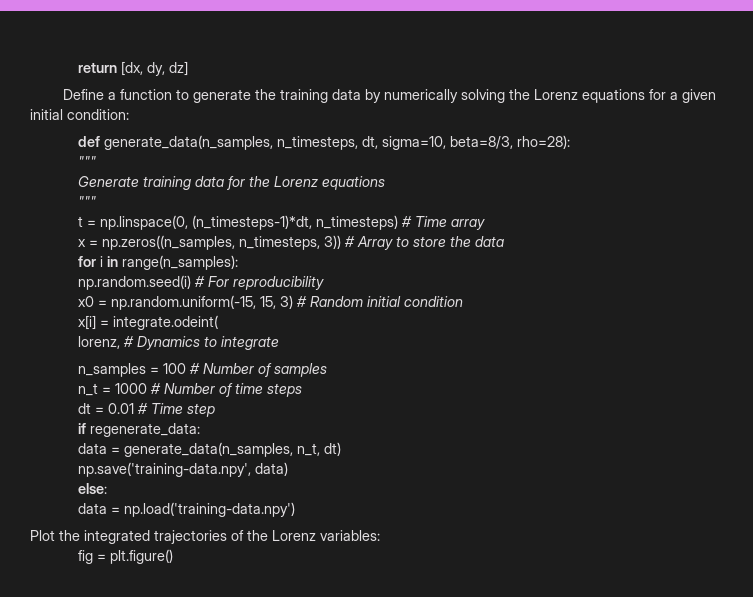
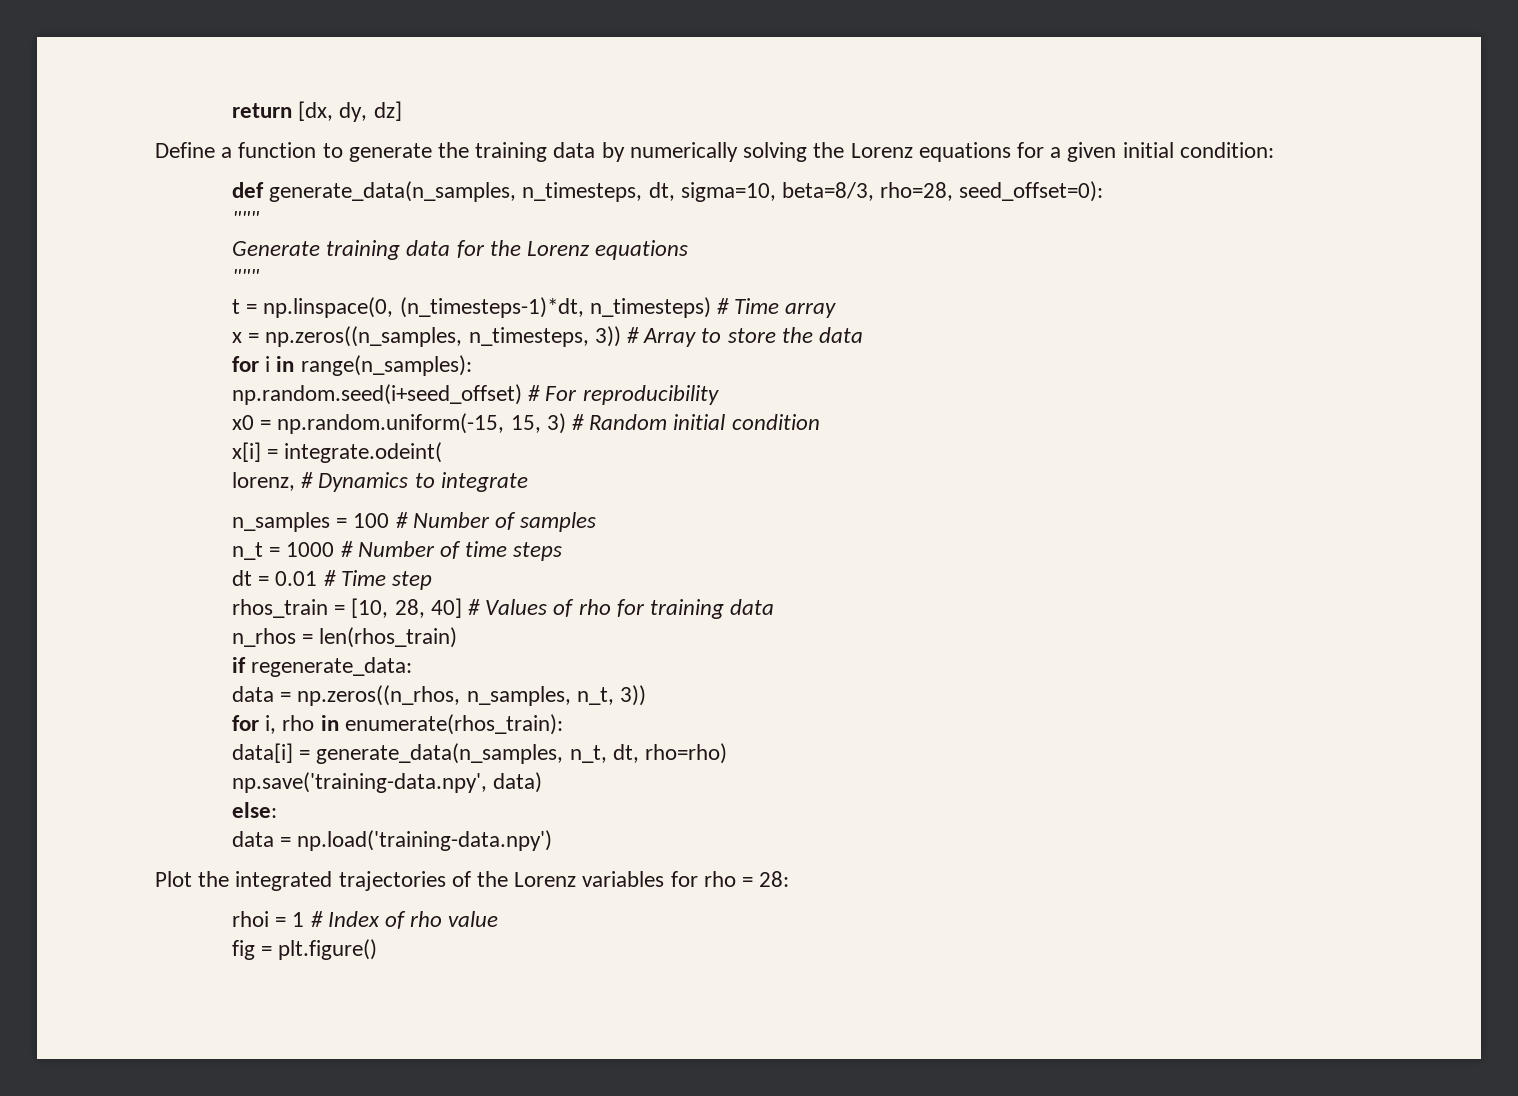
- def generate_data(n_samples, n_timesteps, dt, sigma=10, beta=8/3, rho=28):
+ def generate_data(n_samples, n_timesteps, dt, sigma=10, beta=8/3, rho=28, seed_offset=0):
- np.random.seed(i) # For reproducibility
+ np.random.seed(i+seed_offset) # For reproducibility
+ rhos_train = [10, 28, 40] # Values of rho for training data
+ n_rhos = len(rhos_train)
  if regenerate_data:
- data = generate_data(n_samples, n_t, dt)
+ data = np.zeros((n_rhos, n_samples, n_t, 3))
+ for i, rho in enumerate(rhos_train):
+ data[i] = generate_data(n_samples, n_t, dt, rho=rho)
- Plot the integrated trajectories of the Lorenz variables:
+ Plot the integrated trajectories of the Lorenz variables for rho = 28:
+ rhoi = 1 # Index of rho value

